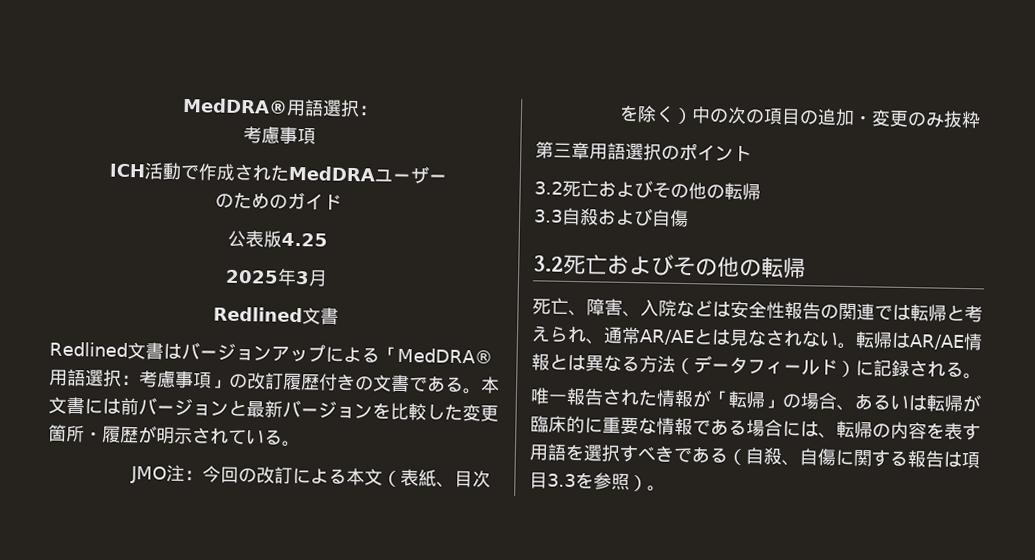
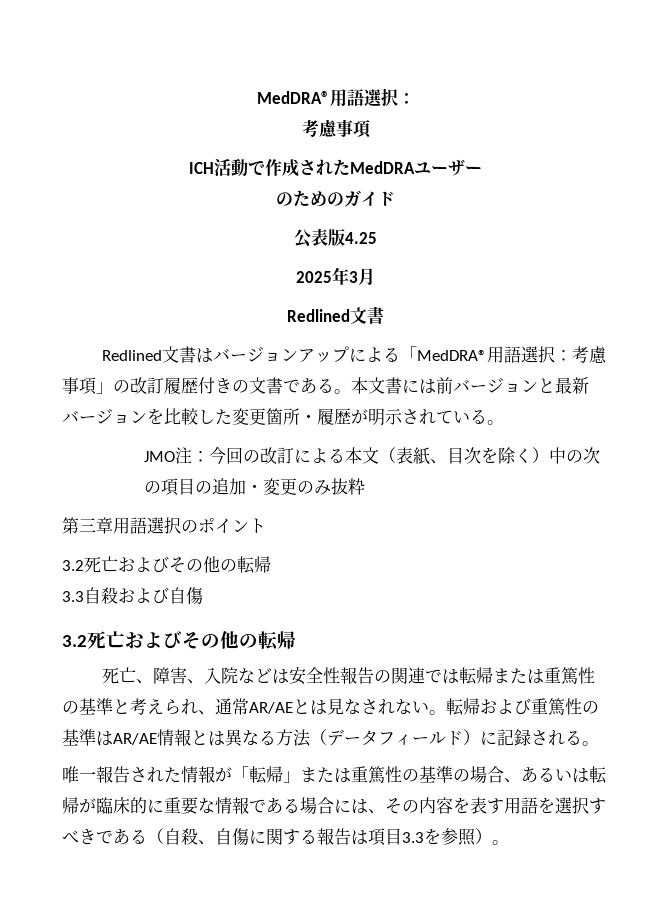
- 死亡、障害、入院などは安全性報告の関連では転帰と考えられ、通常AR/AEとは見なされない。
+ 死亡、障害、入院などは安全性報告の関連では転帰または重篤性の基準と考えられ、通常AR/AEとは見なされない。
- 転帰はAR/AE情報とは異なる方法（データフィールド）に記録される。
+ 転帰および重篤性の基準はAR/AE情報とは異なる方法（データフィールド）に記録される。
- 唯一報告された情報が「転帰」の場合、あるいは転帰が臨床的に重要な情報である場合には、転帰の内容を表す用語を選択すべきである（自殺、自傷に関する報告は項目3.3を参照）。
+ 唯一報告された情報が「転帰」または重篤性の基準の場合、あるいは転帰が臨床的に重要な情報である場合には、その内容を表す用語を選択すべきである（自殺、自傷に関する報告は項目3.3を参照）。

